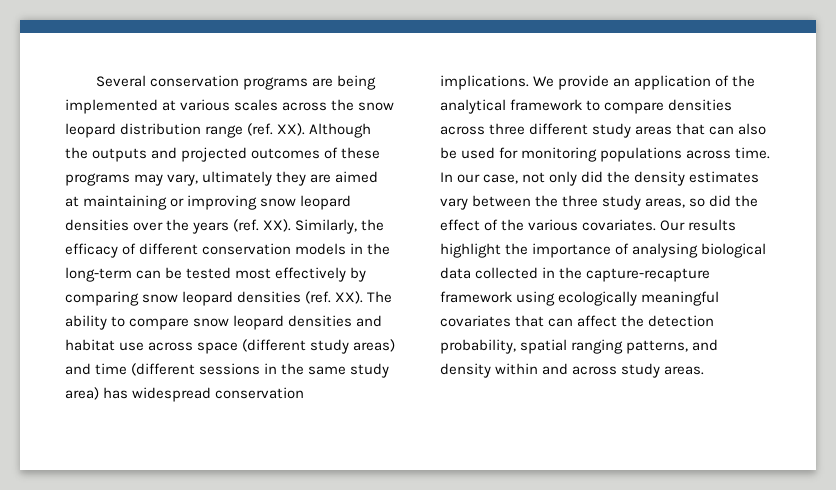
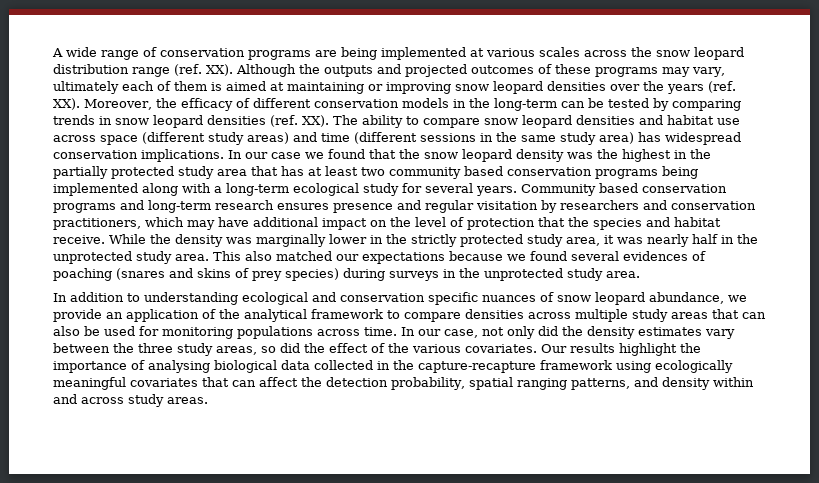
- Several conservation programs are being implemented at various scales across the snow leopard distribution range (ref. XX). Although the outputs and projected outcomes of these programs may vary, ultimately they are aimed at maintaining or improving snow leopard densities over the years (ref. XX). Similarly, the efficacy of different conservation models in the long-term can be tested most effectively by comparing snow leopard densities (ref. XX). The ability to compare snow leopard densities and habitat use across space (different study areas) and time (different sessions in the same study area) has widespread conservation implications.
+ A wide range of conservation programs are being implemented at various scales across the snow leopard distribution range (ref. XX). Although the outputs and projected outcomes of these programs may vary, ultimately each of them is aimed at maintaining or improving snow leopard densities over the years (ref. XX). Moreover, the efficacy of different conservation models in the long-term can be tested by comparing trends in snow leopard densities (ref. XX). The ability to compare snow leopard densities and habitat use across space (different study areas) and time (different sessions in the same study area) has widespread conservation implications.
- We provide an application of the analytical framework to compare densities across three different study areas that can also be used for monitoring populations across time.
+ In our case we found that the snow leopard density was the highest in the partially protected study area that has at least two community based conservation programs being implemented along with a long-term ecological study for several years. Community based conservation programs and long-term research ensures presence and regular visitation by researchers and conservation practitioners, which may have additional impact on the level of protection that the species and habitat receive. While the density was marginally lower in the strictly protected study area, it was nearly half in the unprotected study area. This also matched our expectations because we found several evidences of poaching (snares and skins of prey species) during surveys in the unprotected study area.
+ In addition to understanding ecological and conservation specific nuances of snow leopard abundance, we provide an application of the analytical framework to compare densities across multiple study areas that can also be used for monitoring populations across time.

